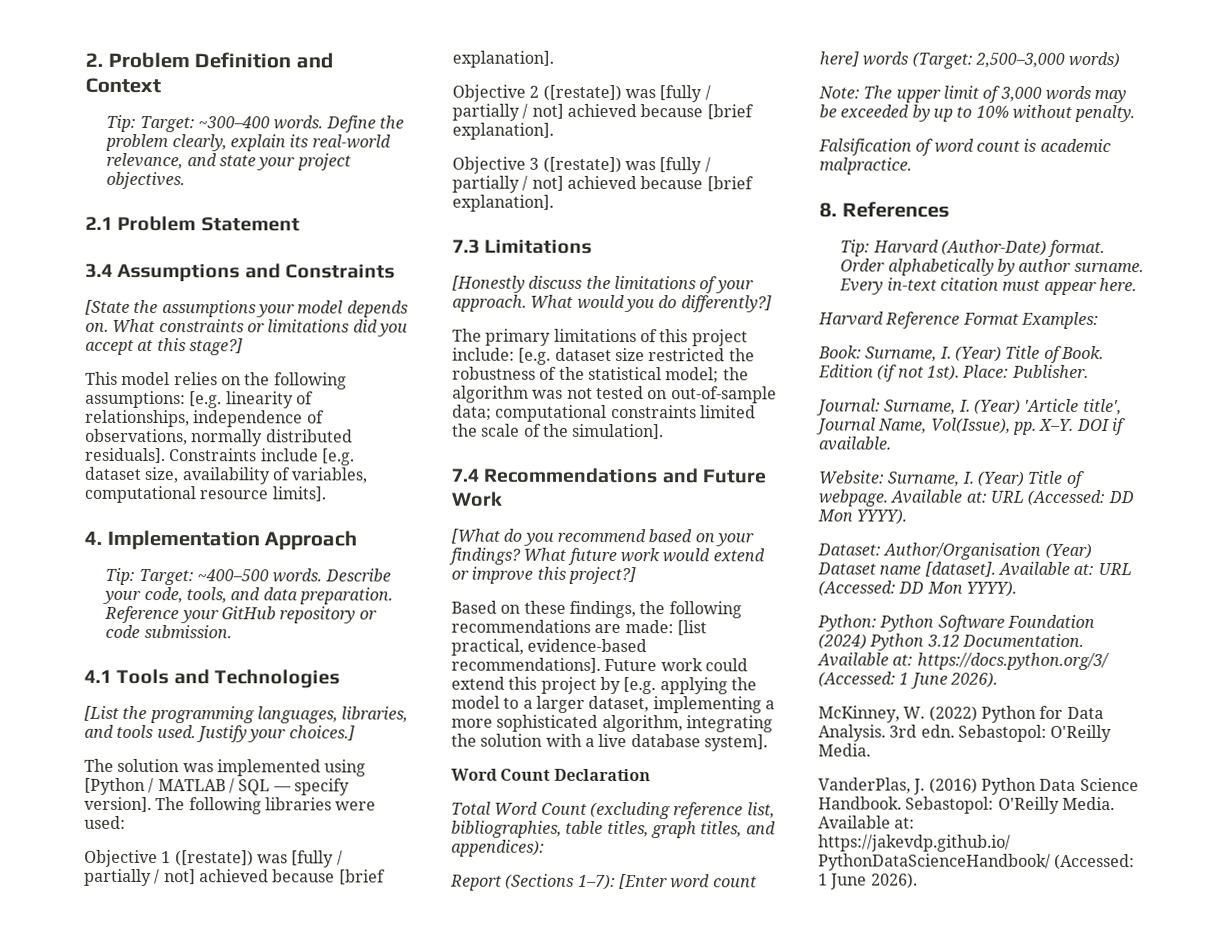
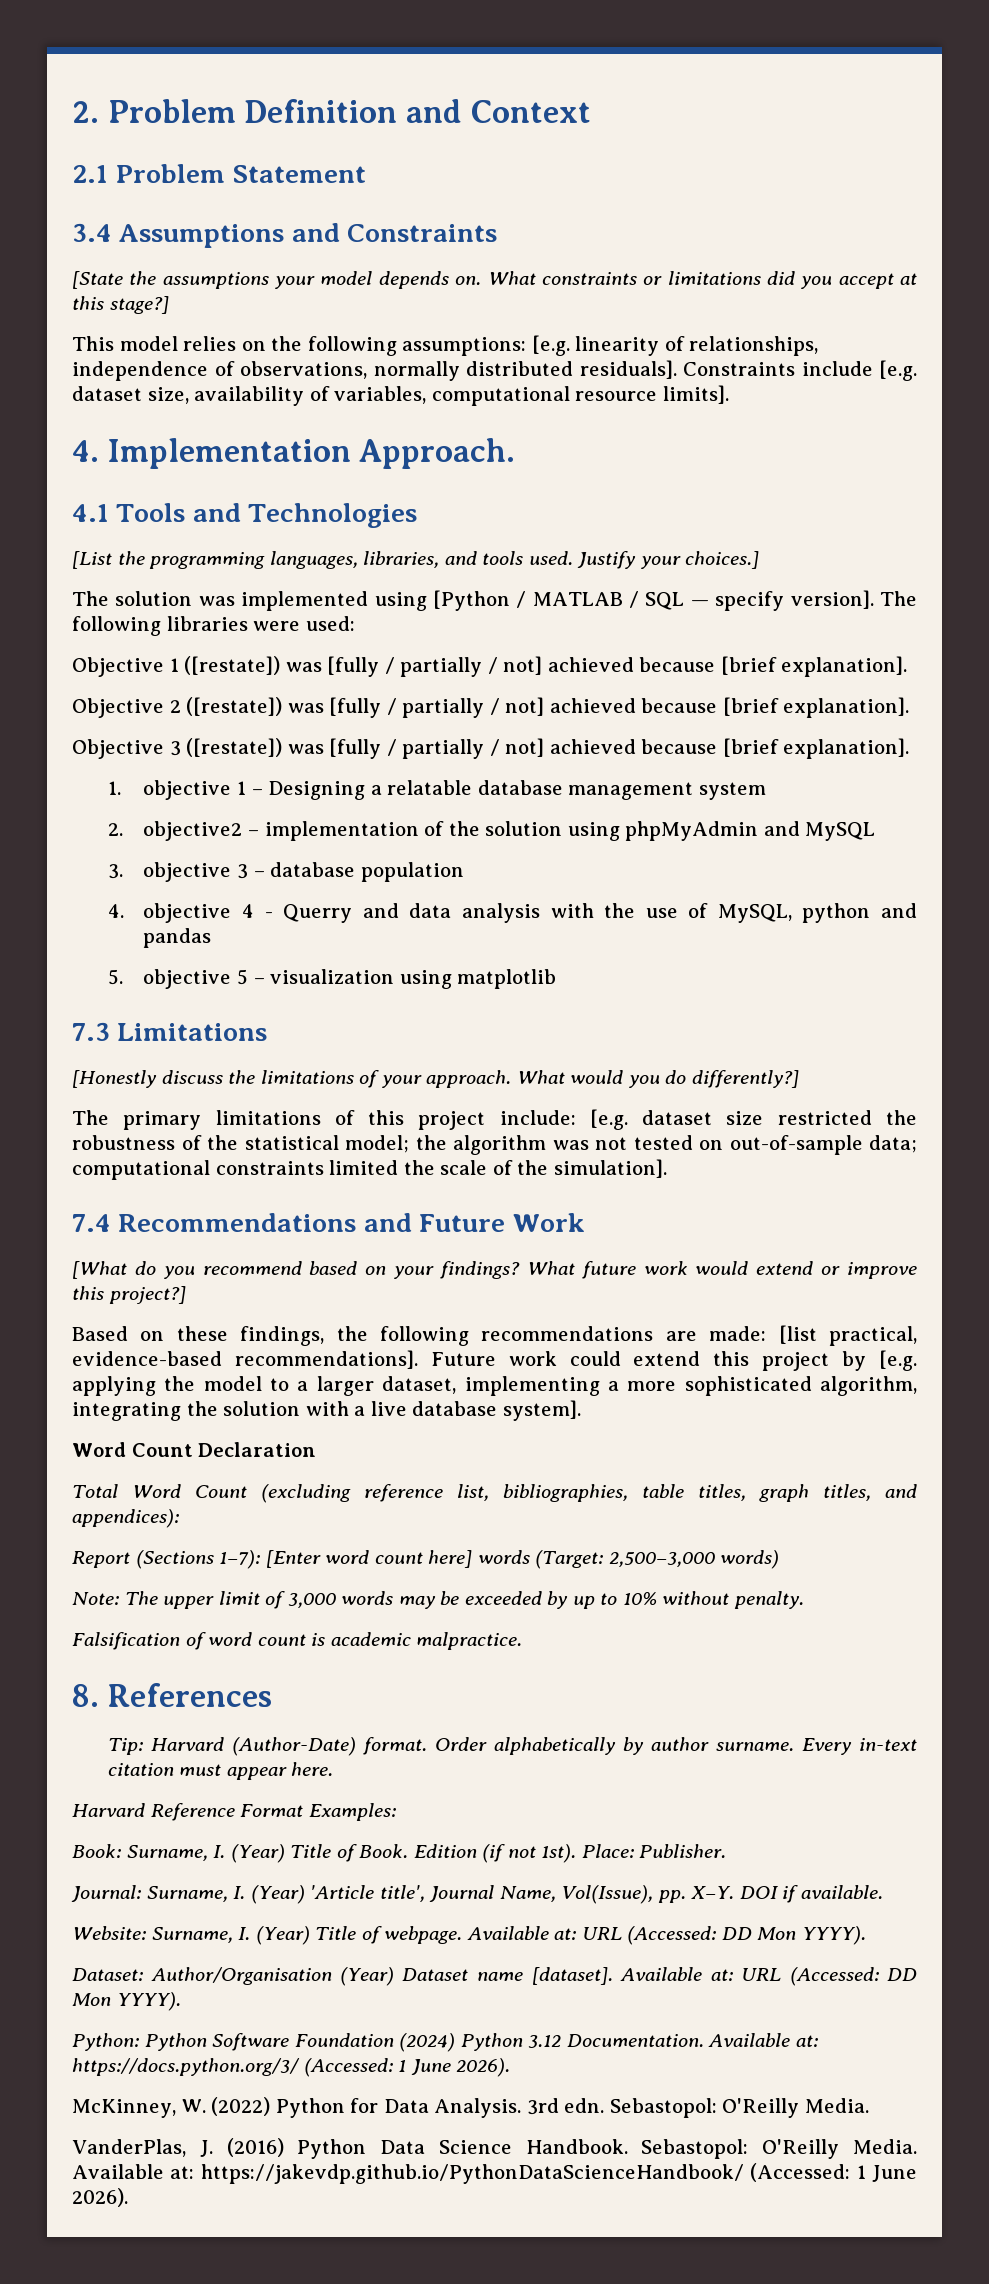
- Tip: Target: ~300–400 words. Define the problem clearly, explain its real-world relevance, and state your project objectives.
- 4. Implementation Approach
- Tip: Target: ~400–500 words. Describe your code, tools, and data preparation. Reference your GitHub repository or code submission.
+ 4. Implementation Approach.
+ 1. objective 1 – Designing a relatable database management system
+ 2. objective2 – implementation of the solution using phpMyAdmin and MySQL
+ 3. objective 3 – database population
+ 4. objective 4 - Querry and data analysis with the use of MySQL, python and pandas
+ 5. objective 5 – visualization using matplotlib

